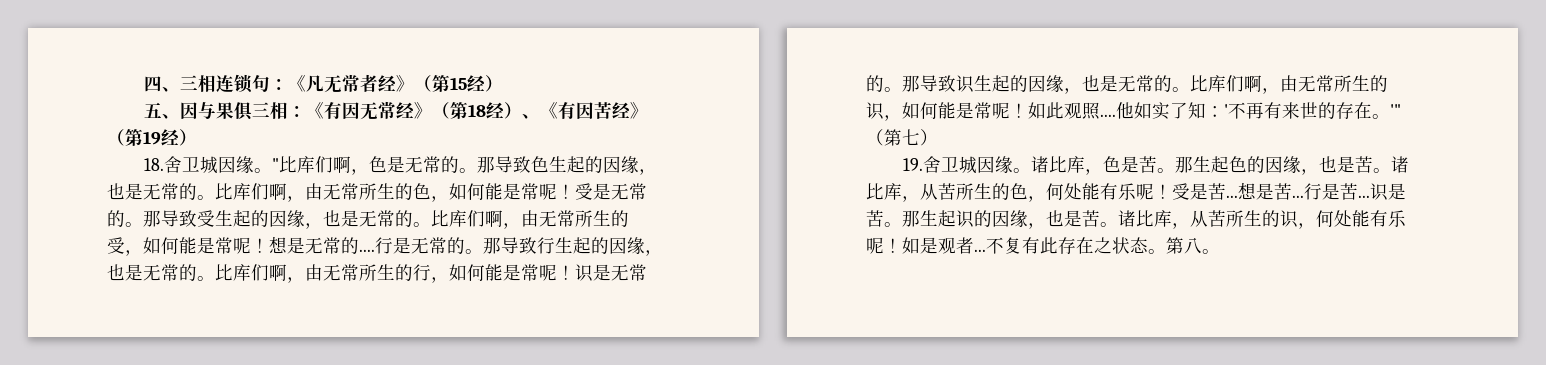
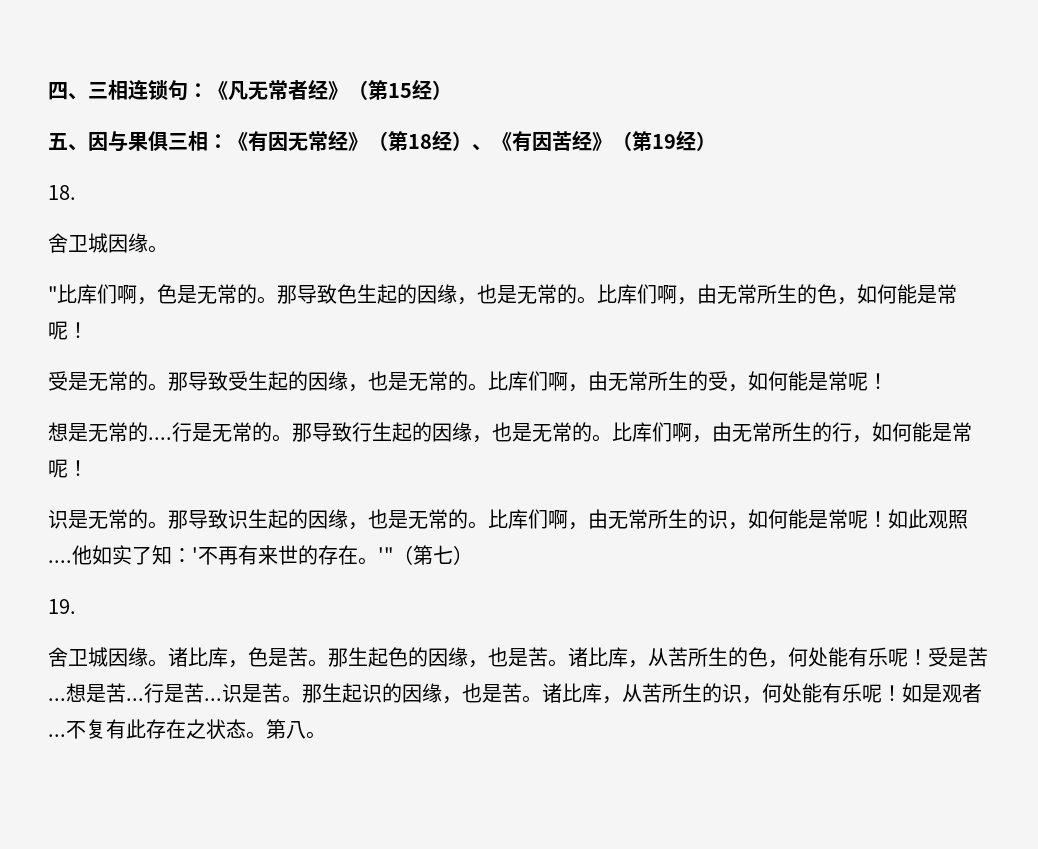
- 18.舍卫城因缘。"比库们啊，色是无常的。
+ 18.
+ 舍卫城因缘。
+ "比库们啊，色是无常的。
- 比库们啊，由无常所生的色，如何能是常呢！受是无常的。
+ 比库们啊，由无常所生的色，如何能是常呢！
+ 受是无常的。
- 比库们啊，由无常所生的受，如何能是常呢！想是无常的....
+ 比库们啊，由无常所生的受，如何能是常呢！
+ 想是无常的....
- 比库们啊，由无常所生的行，如何能是常呢！识是无常的。
+ 比库们啊，由无常所生的行，如何能是常呢！
+ 识是无常的。
- 19.舍卫城因缘。
+ 19.
+ 舍卫城因缘。

